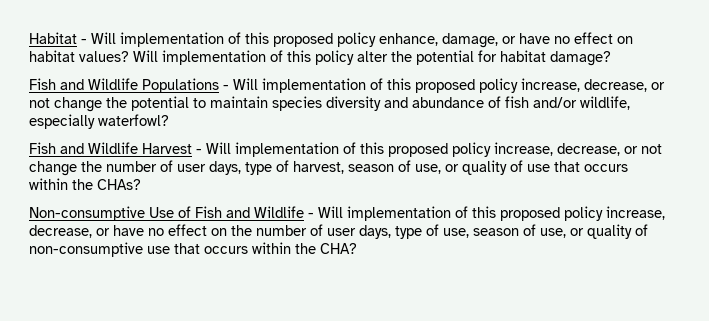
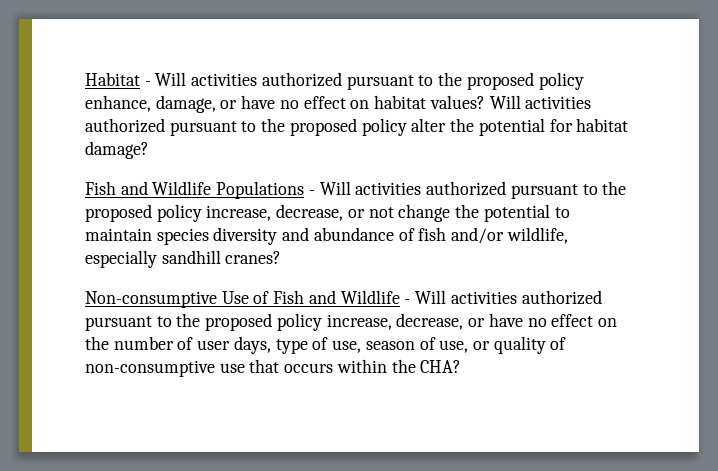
- Habitat - Will implementation of this proposed policy enhance, damage, or have no effect on habitat values?
+ Habitat - Will activities authorized pursuant to the proposed policy enhance, damage, or have no effect on habitat values?
- Will implementation of this policy alter the potential for habitat damage?
+ Will activities authorized pursuant to the proposed policy alter the potential for habitat damage?
- Fish and Wildlife Populations - Will implementation of this proposed policy increase, decrease, or not change the potential to maintain species diversity and abundance of fish and/or wildlife, especially waterfowl?
- Fish and Wildlife Harvest - Will implementation of this proposed policy increase, decrease, or not change the number of user days, type of harvest, season of use, or quality of use that occurs within the CHAs?
+ Fish and Wildlife Populations - Will activities authorized pursuant to the proposed policy increase, decrease, or not change the potential to maintain species diversity and abundance of fish and/or wildlife, especially sandhill cranes?
- Non-consumptive Use of Fish and Wildlife - Will implementation of this proposed policy increase, decrease, or have no effect on the number of user days, type of use, season of use, or quality of non-consumptive use that occurs within the CHA?
+ Non-consumptive Use of Fish and Wildlife - Will activities authorized pursuant to the proposed policy increase, decrease, or have no effect on the number of user days, type of use, season of use, or quality of non-consumptive use that occurs within the CHA?

